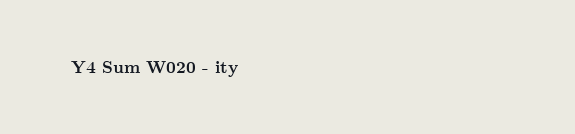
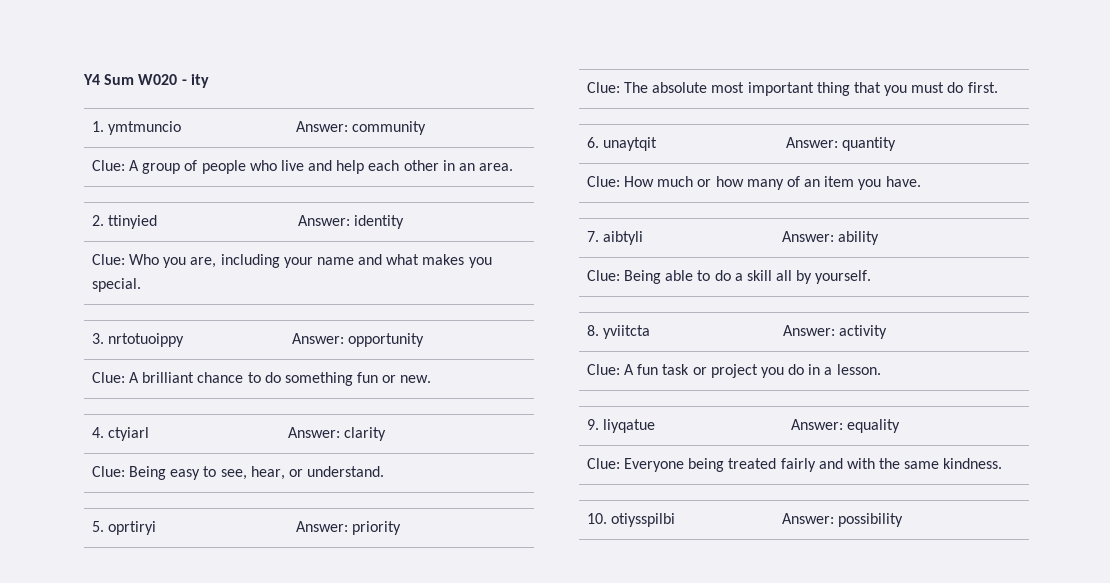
+ 1. ymtmuncio | Answer: community
+ Clue: A group of people who live and help each other in an area.
+ 2. ttinyied | Answer: identity
+ Clue: Who you are, including your name and what makes you special.
+ 3. nrtotuoippy | Answer: opportunity
+ Clue: A brilliant chance to do something fun or new.
+ 4. ctyiarl | Answer: clarity
+ Clue: Being easy to see, hear, or understand.
+ 5. oprtiryi | Answer: priority
+ Clue: The absolute most important thing that you must do first.
+ 6. unaytqit | Answer: quantity
+ Clue: How much or how many of an item you have.
+ 7. aibtyli | Answer: ability
+ Clue: Being able to do a skill all by yourself.
+ 8. yviitcta | Answer: activity
+ Clue: A fun task or project you do in a lesson.
+ 9. liyqatue | Answer: equality
+ Clue: Everyone being treated fairly and with the same kindness.
+ 10. otiysspilbi | Answer: possibility

